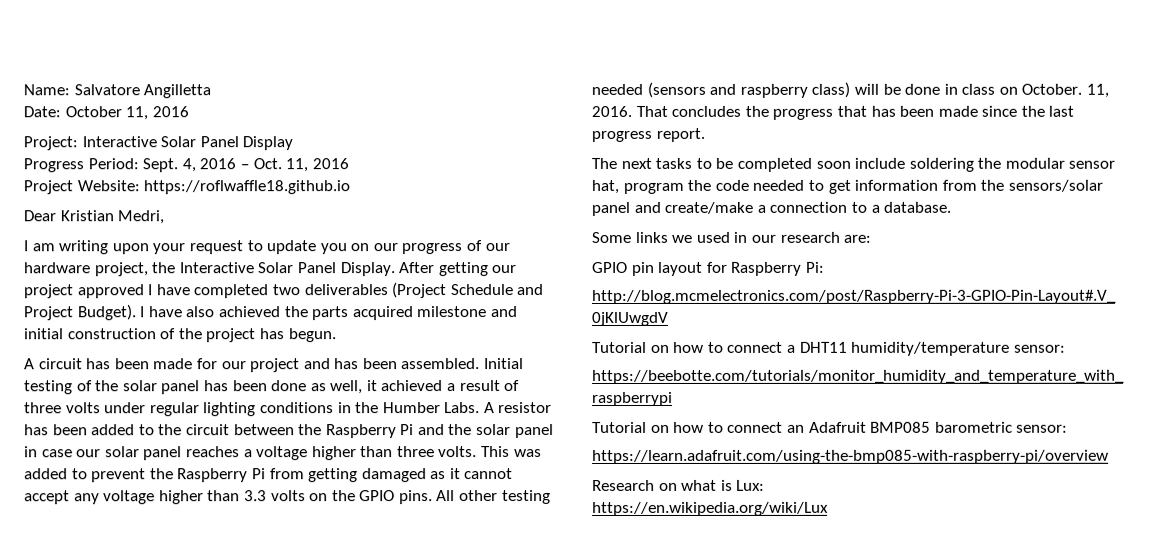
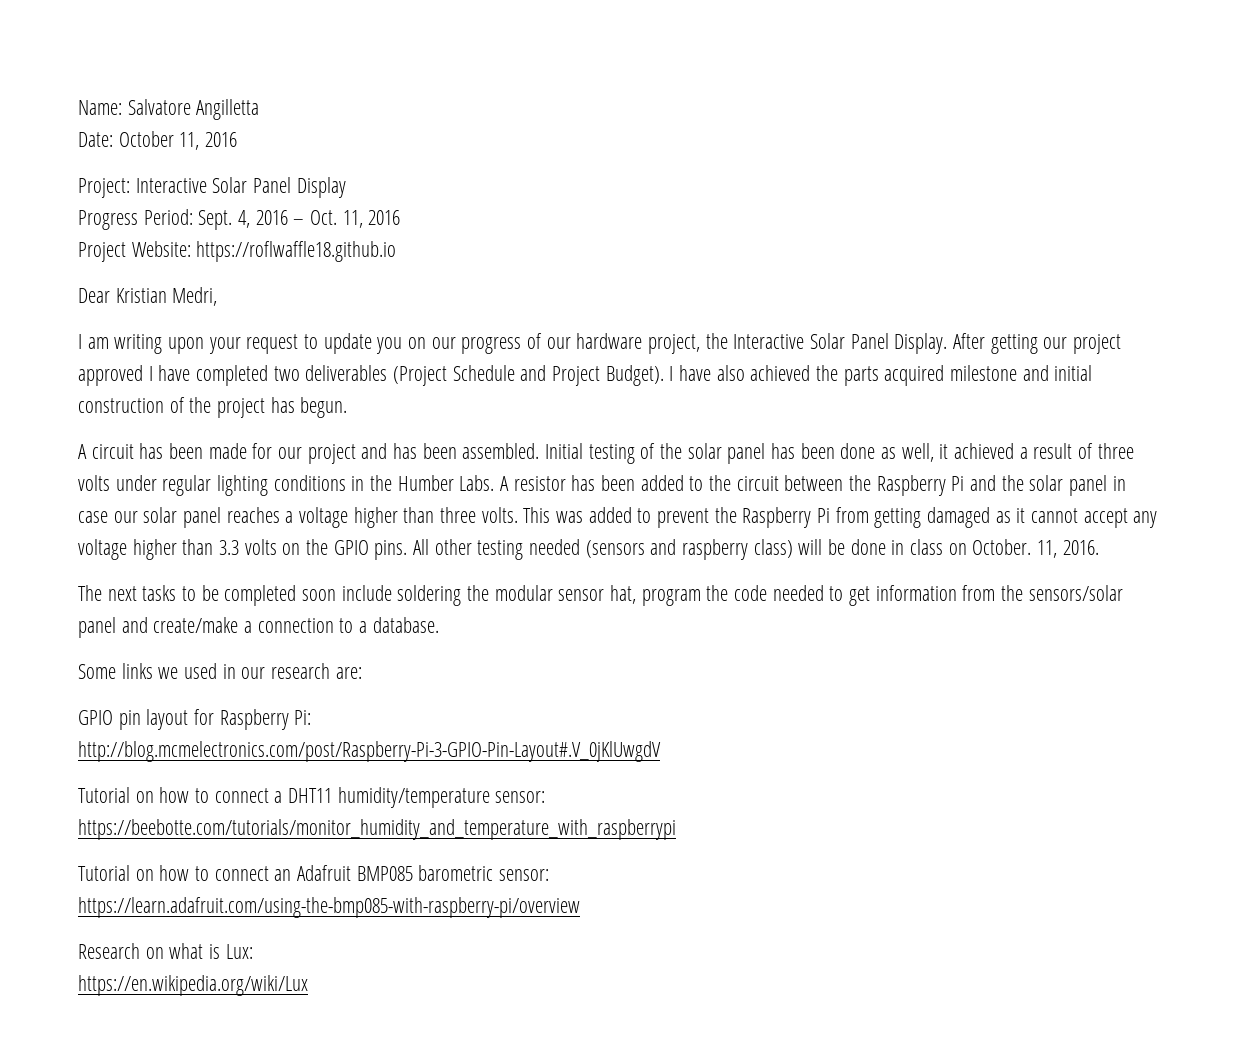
- That concludes the progress that has been made since the last progress report.

